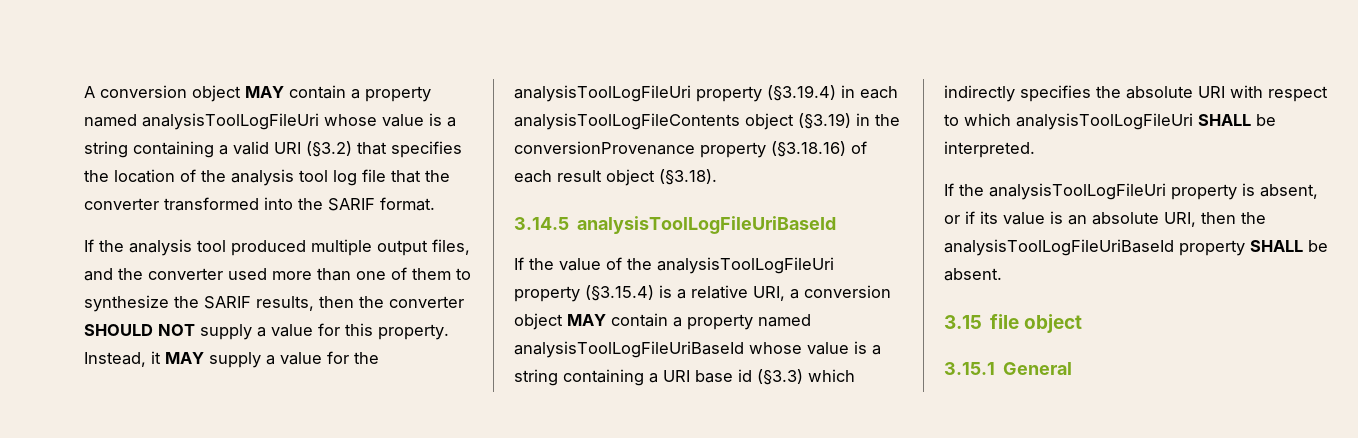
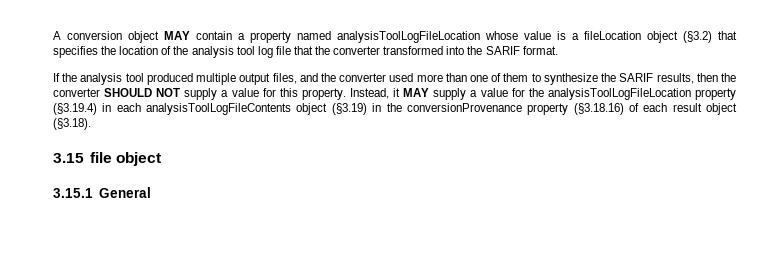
- A conversion object MAY contain a property named analysisToolLogFileUri whose value is a string containing a valid URI (§3.2) that specifies the location of the analysis tool log file that the converter transformed into the SARIF format.
+ A conversion object MAY contain a property named analysisToolLogFileLocation whose value is a fileLocation object (§3.2) that specifies the location of the analysis tool log file that the converter transformed into the SARIF format.
- Instead, it MAY supply a value for the analysisToolLogFileUri property (§3.19.4) in each analysisToolLogFileContents object (§3.19) in the conversionProvenance property (§3.18.16) of each result object (§3.18).
+ Instead, it MAY supply a value for the analysisToolLogFileLocation property (§3.19.4) in each analysisToolLogFileContents object (§3.19) in the conversionProvenance property (§3.18.16) of each result object (§3.18).
- 3.14.5 analysisToolLogFileUriBaseId
- If the value of the analysisToolLogFileUri property (§3.15.4) is a relative URI, a conversion object MAY contain a property named analysisToolLogFileUriBaseId whose value is a string containing a URI base id (§3.3) which indirectly specifies the absolute URI with respect to which analysisToolLogFileUri SHALL be interpreted.
- If the analysisToolLogFileUri property is absent, or if its value is an absolute URI, then the analysisToolLogFileUriBaseId property SHALL be absent.

